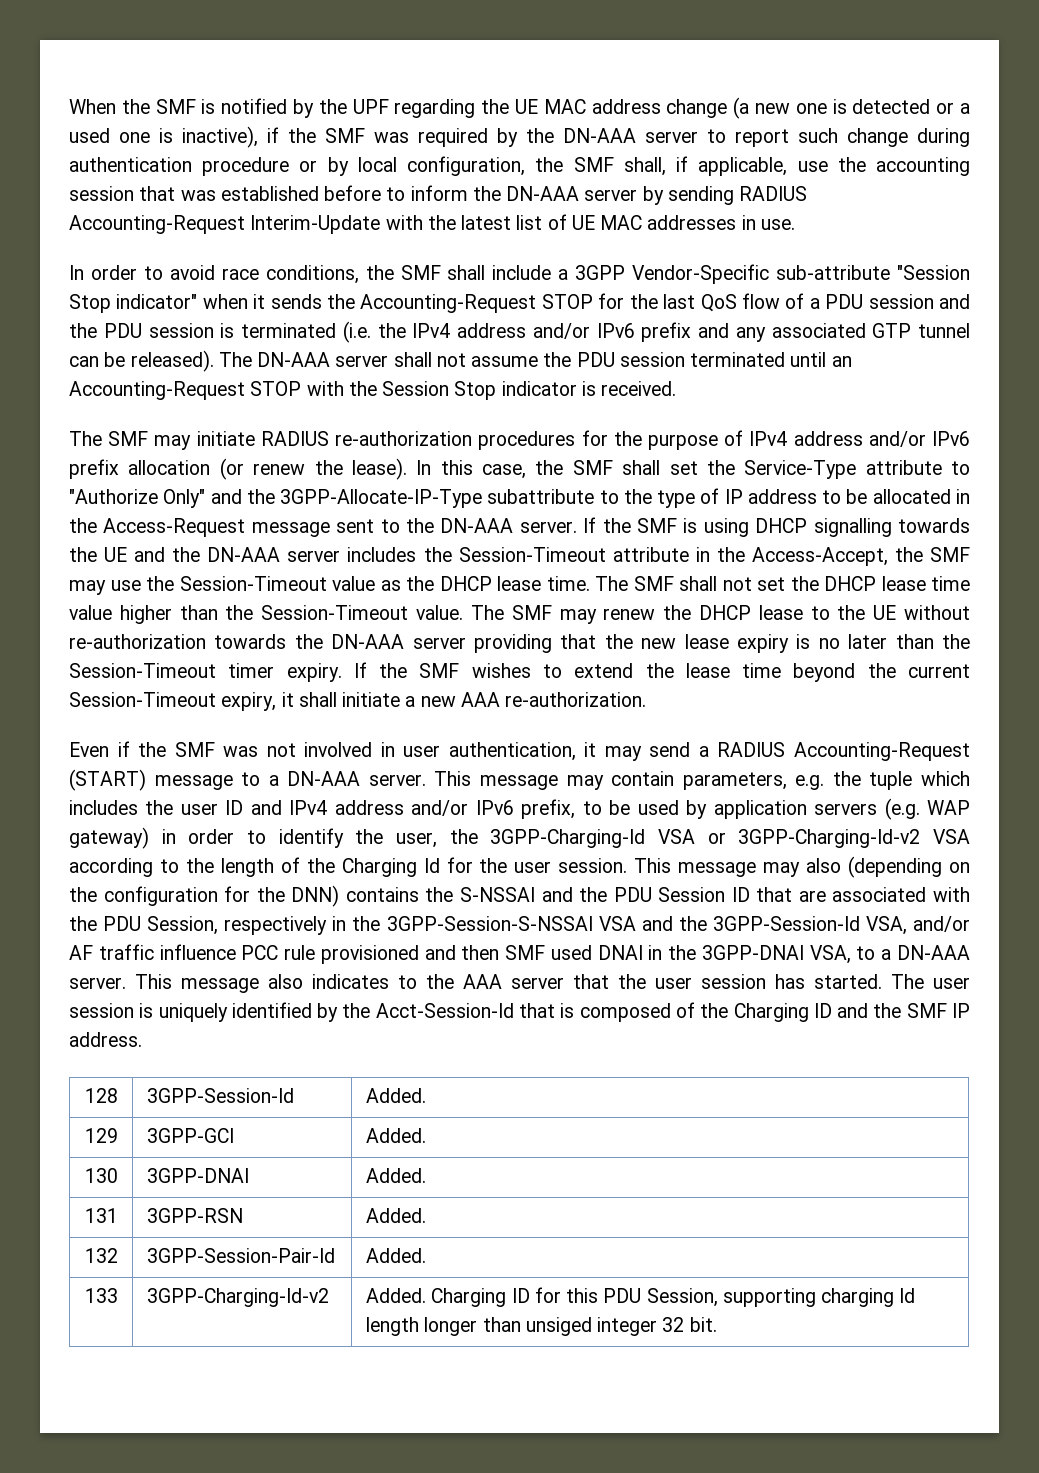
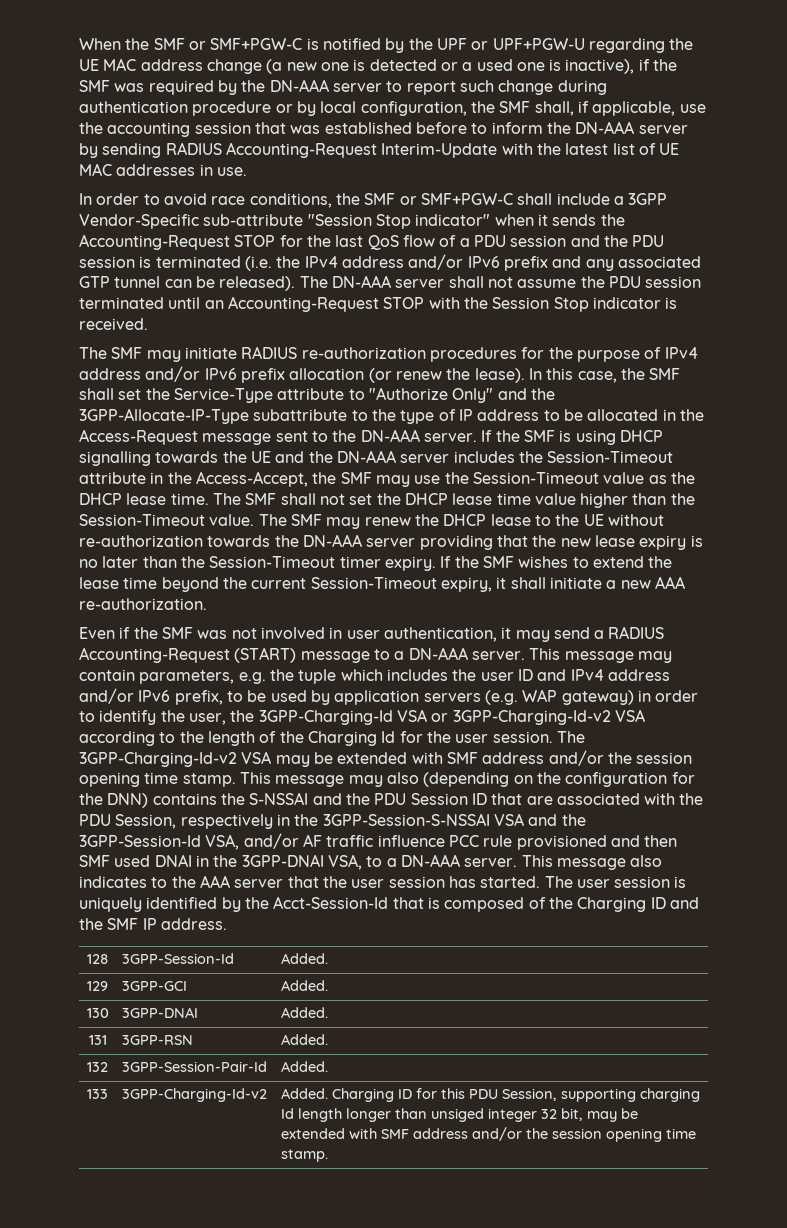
- When the SMF is notified by the UPF regarding the UE MAC address change (a new one is detected or a used one is inactive), if the SMF was required by the DN-AAA server to report such change during authentication procedure or by local configuration, the SMF shall, if applicable, use the accounting session that was established before to inform the DN-AAA server by sending RADIUS Accounting-Request Interim-Update with the latest list of UE MAC addresses in use.
+ When the SMF or SMF+PGW-C is notified by the UPF or UPF+PGW-U regarding the UE MAC address change (a new one is detected or a used one is inactive), if the SMF was required by the DN-AAA server to report such change during authentication procedure or by local configuration, the SMF shall, if applicable, use the accounting session that was established before to inform the DN-AAA server by sending RADIUS Accounting-Request Interim-Update with the latest list of UE MAC addresses in use.
- In order to avoid race conditions, the SMF shall include a 3GPP Vendor-Specific sub-attribute "Session Stop indicator" when it sends the Accounting-Request STOP for the last QoS flow of a PDU session and the PDU session is terminated (i.e. the IPv4 address and/or IPv6 prefix and any associated GTP tunnel can be released).
+ In order to avoid race conditions, the SMF or SMF+PGW-C shall include a 3GPP Vendor-Specific sub-attribute "Session Stop indicator" when it sends the Accounting-Request STOP for the last QoS flow of a PDU session and the PDU session is terminated (i.e. the IPv4 address and/or IPv6 prefix and any associated GTP tunnel can be released).
+ The 3GPP-Charging-Id-v2 VSA may be extended with SMF address and/or the session opening time stamp.
- 133 | 3GPP-Charging-Id-v2 | Added. Charging ID for this PDU Session, supporting charging Id length longer than unsiged integer 32 bit.
+ 133 | 3GPP-Charging-Id-v2 | Added. Charging ID for this PDU Session, supporting charging Id length longer than unsiged integer 32 bit, may be extended with SMF address and/or the session opening time stamp.

